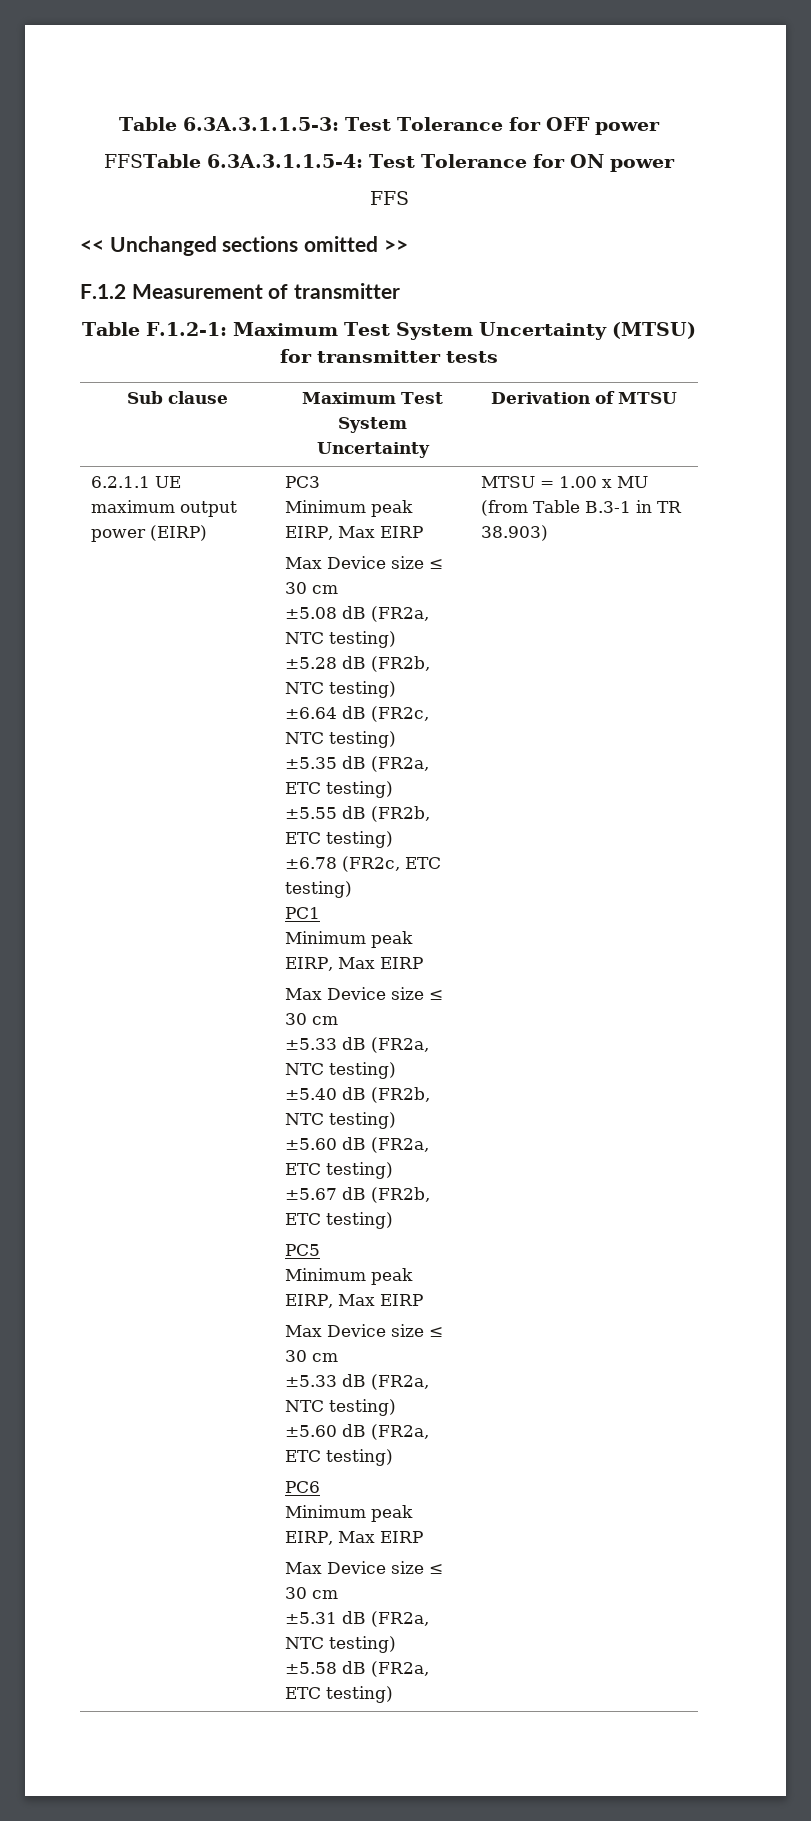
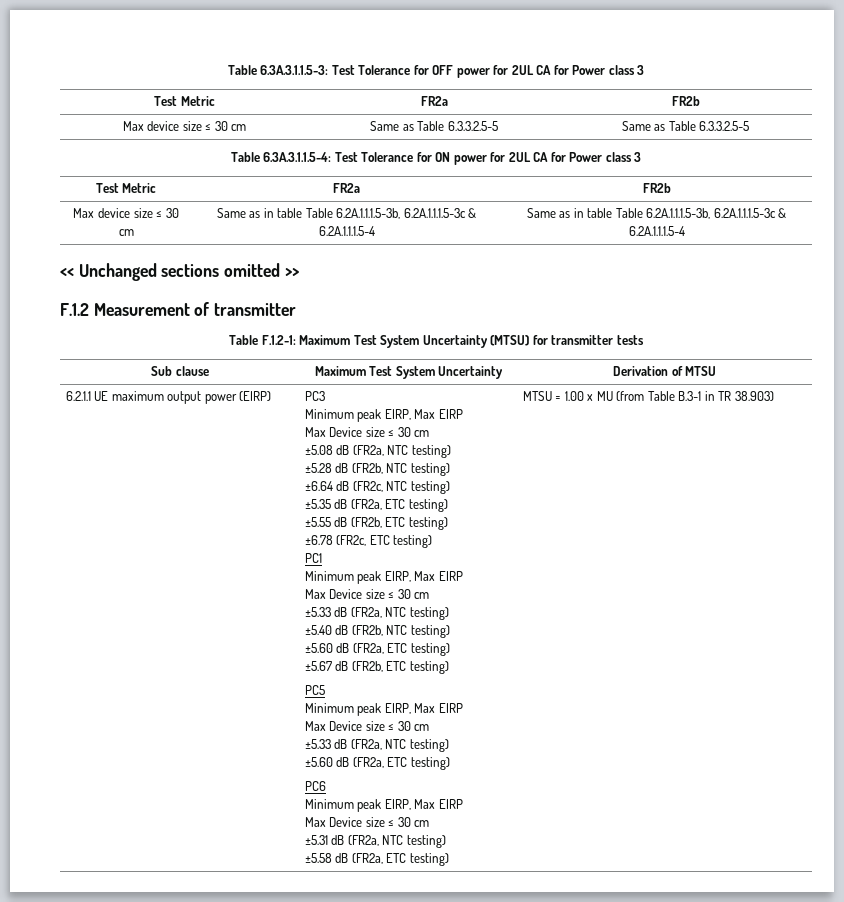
- Table 6.3A.3.1.1.5-3: Test Tolerance for OFF power
- FFSTable 6.3A.3.1.1.5-4: Test Tolerance for ON power
- FFS
+ Table 6.3A.3.1.1.5-3: Test Tolerance for OFF power for 2UL CA for Power class 3
+ Test Metric | FR2a | FR2b
+ Max device size ≤ 30 cm | Same as Table 6.3.3.2.5-5 | Same as Table 6.3.3.2.5-5
+ Table 6.3A.3.1.1.5-4: Test Tolerance for ON power for 2UL CA for Power class 3
+ Test Metric | FR2a | FR2b
+ Max device size ≤ 30 cm | Same as in table Table 6.2A.1.1.1.5-3b, 6.2A.1.1.1.5-3c & 6.2A.1.1.1.5-4 | Same as in table Table 6.2A.1.1.1.5-3b, 6.2A.1.1.1.5-3c & 6.2A.1.1.1.5-4

